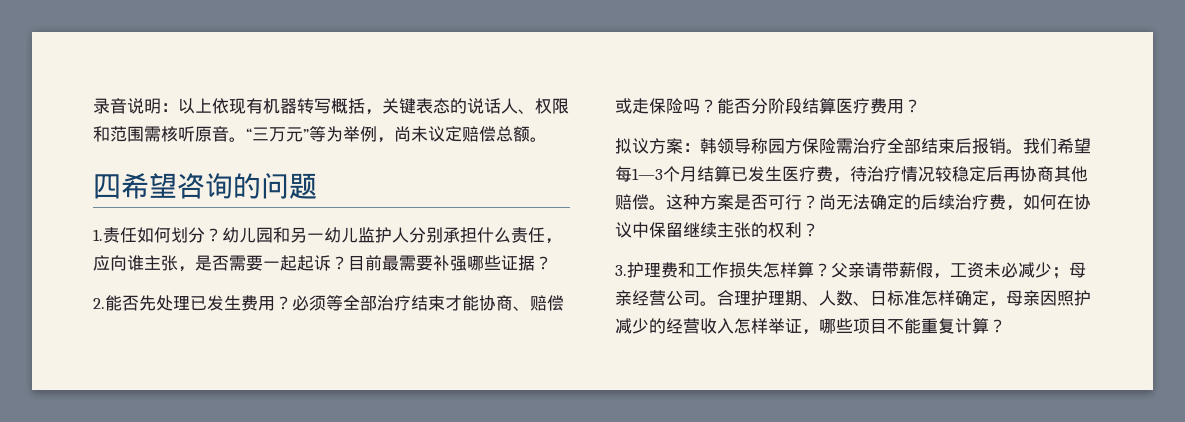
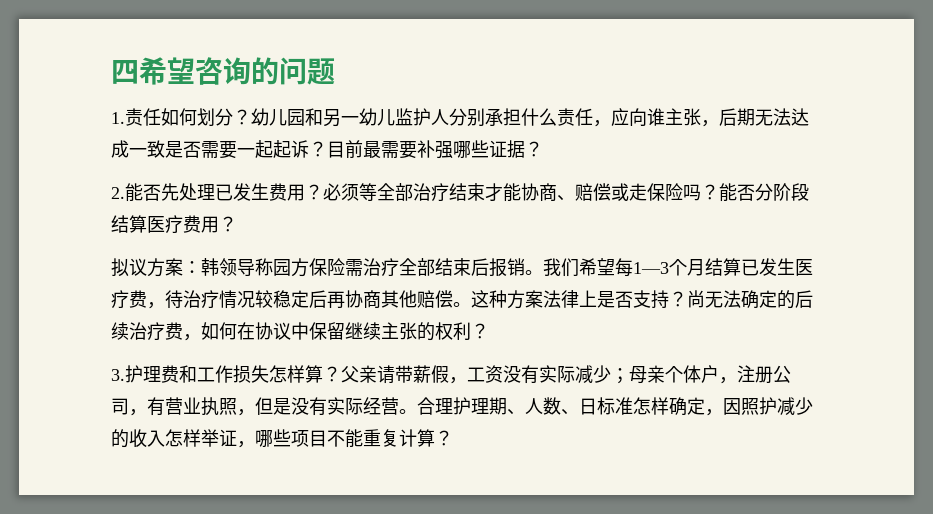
- 录音说明：以上依现有机器转写概括，关键表态的说话人、权限和范围需核听原音。“三万元”等为举例，尚未议定赔偿总额。
- 幼儿园和另一幼儿监护人分别承担什么责任，应向谁主张，是否需要一起起诉？
+ 幼儿园和另一幼儿监护人分别承担什么责任，应向谁主张，后期无法达成一致是否需要一起起诉？
- 这种方案是否可行？
+ 这种方案法律上是否支持？
- 父亲请带薪假，工资未必减少；母亲经营公司。
+ 父亲请带薪假，工资没有实际减少；母亲个体户，注册公司，有营业执照，但是没有实际经营。
- 合理护理期、人数、日标准怎样确定，母亲因照护减少的经营收入怎样举证，哪些项目不能重复计算？
+ 合理护理期、人数、日标准怎样确定，因照护减少的收入怎样举证，哪些项目不能重复计算？

